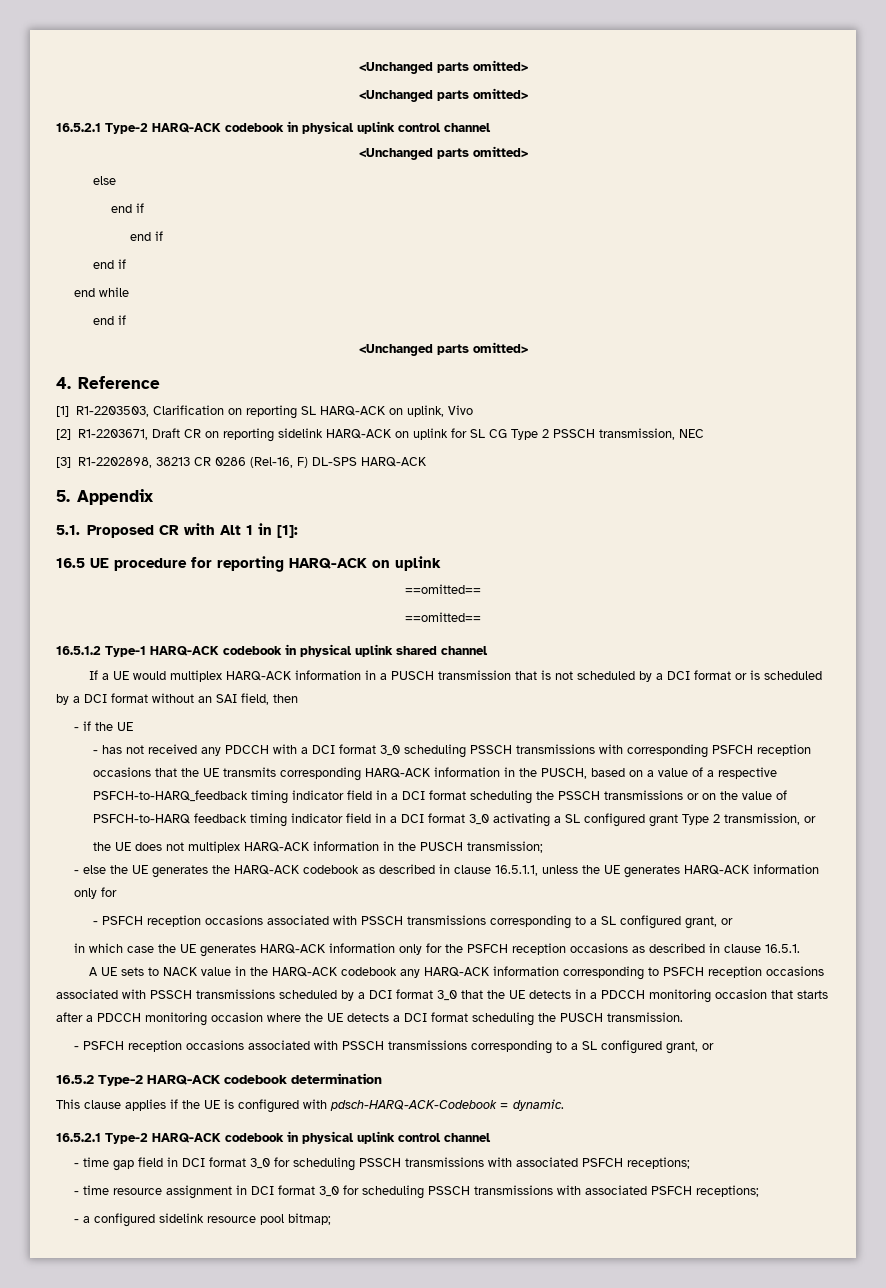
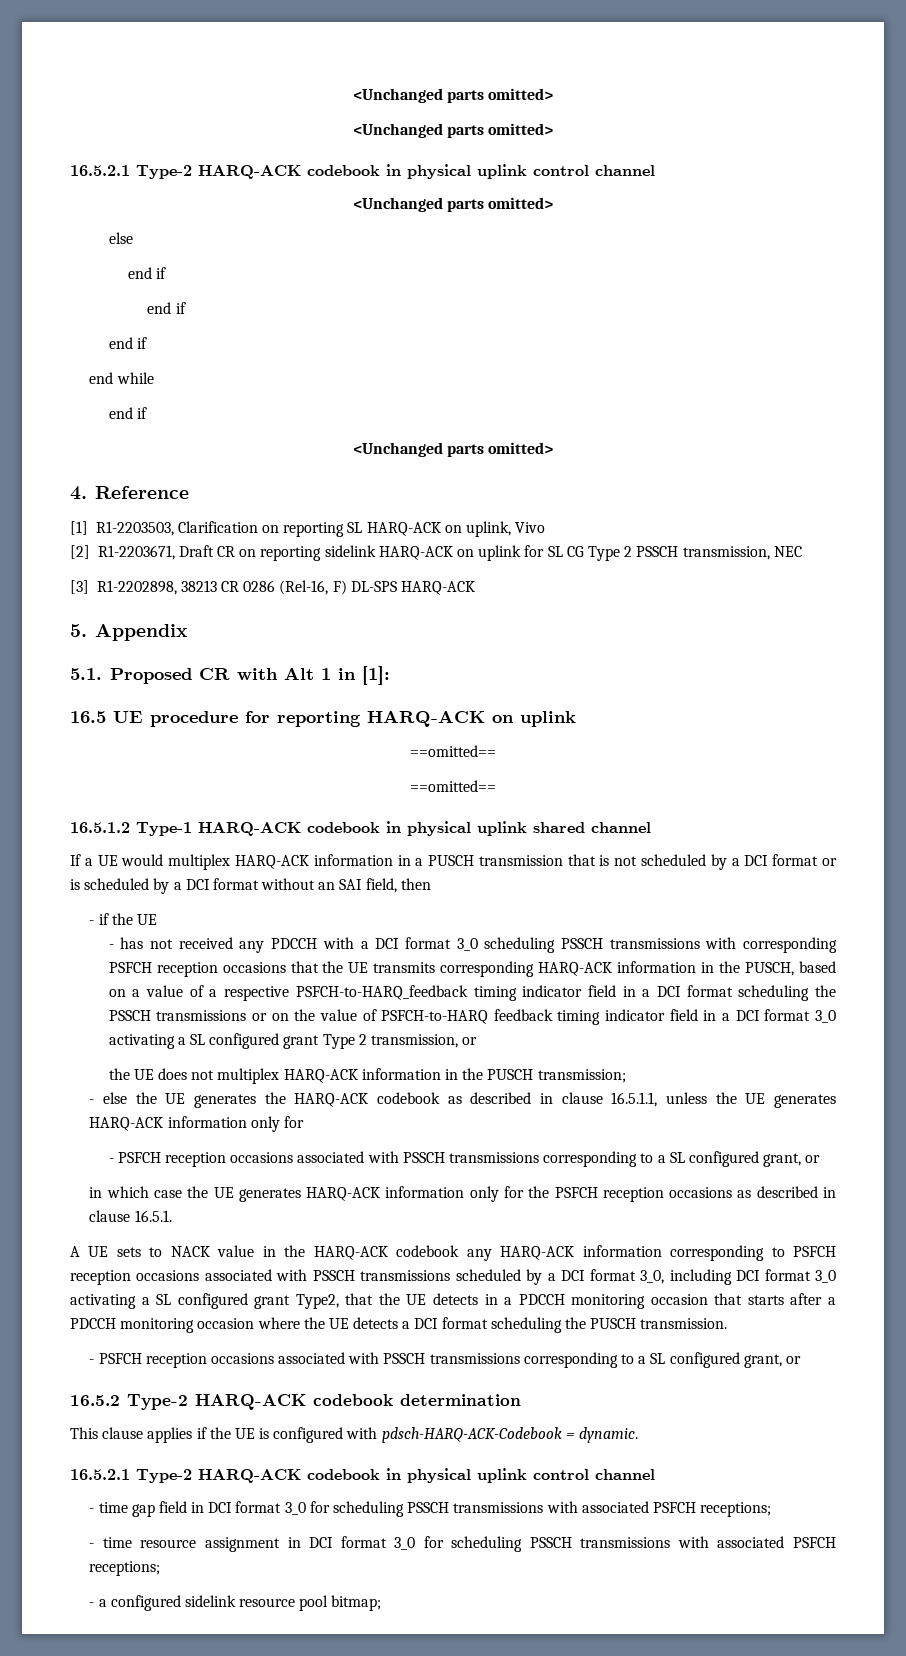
- A UE sets to NACK value in the HARQ-ACK codebook any HARQ-ACK information corresponding to PSFCH reception occasions associated with PSSCH transmissions scheduled by a DCI format 3_0 that the UE detects in a PDCCH monitoring occasion that starts after a PDCCH monitoring occasion where the UE detects a DCI format scheduling the PUSCH transmission.
+ A UE sets to NACK value in the HARQ-ACK codebook any HARQ-ACK information corresponding to PSFCH reception occasions associated with PSSCH transmissions scheduled by a DCI format 3_0, including DCI format 3_0 activating a SL configured grant Type2, that the UE detects in a PDCCH monitoring occasion that starts after a PDCCH monitoring occasion where the UE detects a DCI format scheduling the PUSCH transmission.

